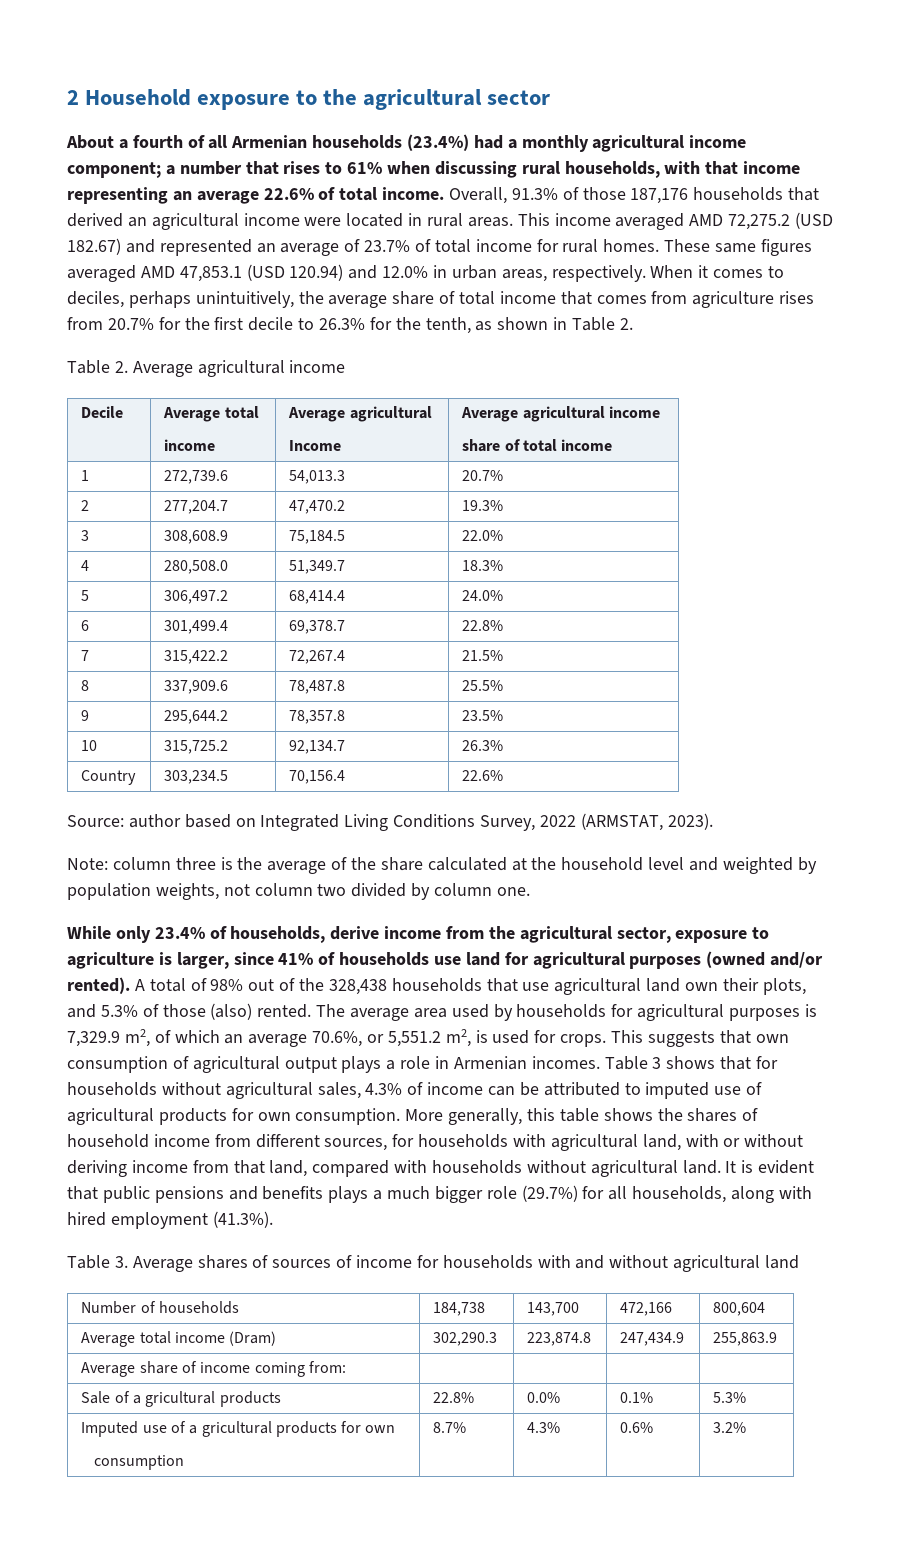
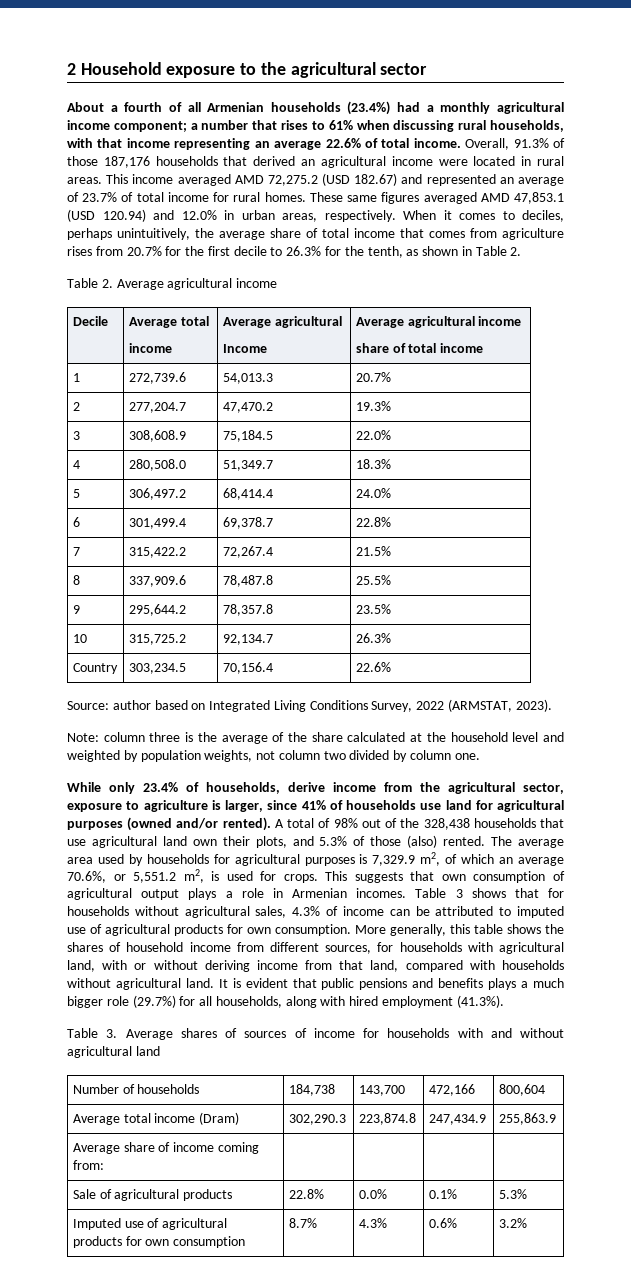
- Sale of a gricultural products | 22.8% | 0.0% | 0.1% | 5.3%
+ Sale of agricultural products | 22.8% | 0.0% | 0.1% | 5.3%
- Imputed use of a gricultural products for own
- consumption | 8.7% | 4.3% | 0.6% | 3.2%
+ Imputed use of agricultural products for own consumption | 8.7% | 4.3% | 0.6% | 3.2%

